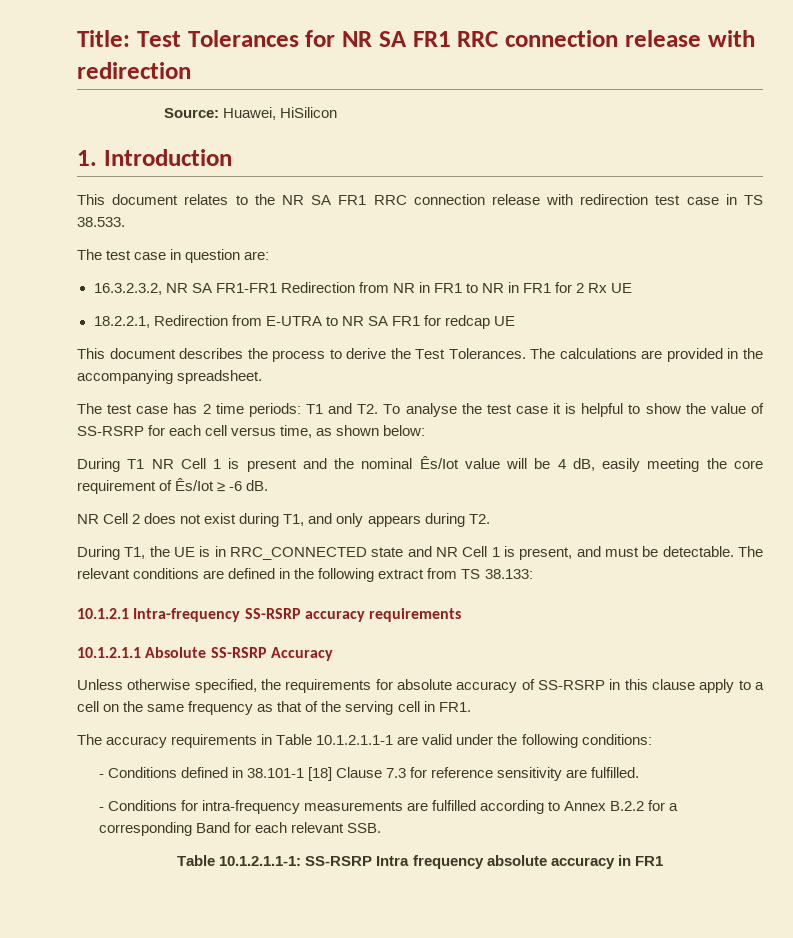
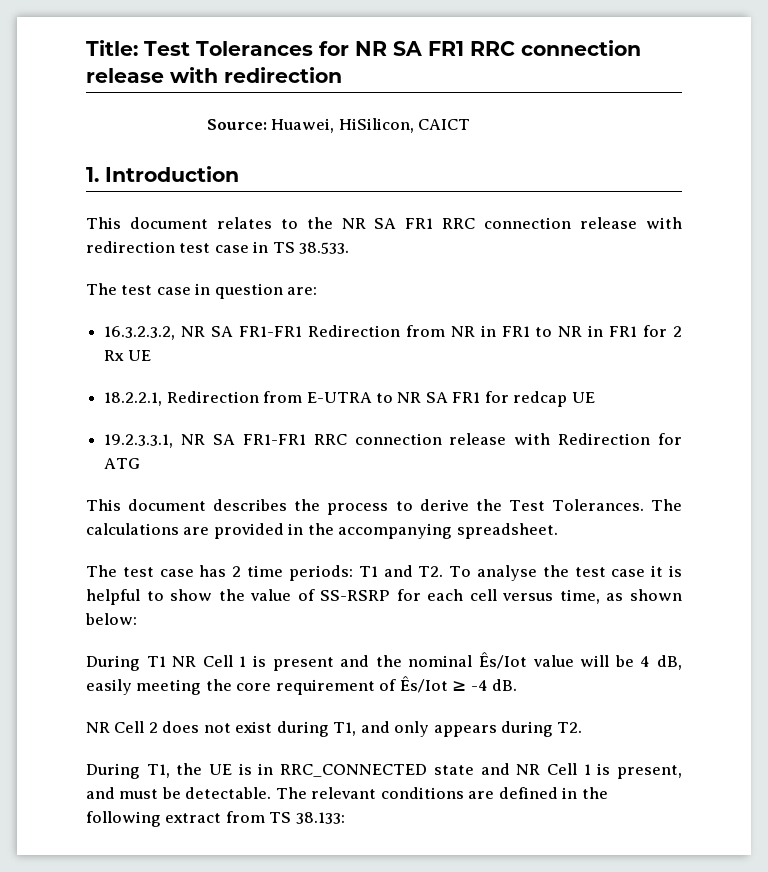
- Source: Huawei, HiSilicon
+ Source: Huawei, HiSilicon, CAICT
+ 19.2.3.3.1, NR SA FR1-FR1 RRC connection release with Redirection for ATG
- During T1 NR Cell 1 is present and the nominal Ês/Iot value will be 4 dB, easily meeting the core requirement of Ês/Iot ≥ -6 dB.
+ During T1 NR Cell 1 is present and the nominal Ês/Iot value will be 4 dB, easily meeting the core requirement of Ês/Iot ≥ -4 dB.
- 10.1.2.1 Intra-frequency SS-RSRP accuracy requirements
- 10.1.2.1.1 Absolute SS-RSRP Accuracy
- Unless otherwise specified, the requirements for absolute accuracy of SS-RSRP in this clause apply to a cell on the same frequency as that of the serving cell in FR1.
- The accuracy requirements in Table 10.1.2.1.1-1 are valid under the following conditions:
- - Conditions defined in 38.101-1 [18] Clause 7.3 for reference sensitivity are fulfilled.
- - Conditions for intra-frequency measurements are fulfilled according to Annex B.2.2 for a corresponding Band for each relevant SSB.
- Table 10.1.2.1.1-1: SS-RSRP Intra frequency absolute accuracy in FR1

